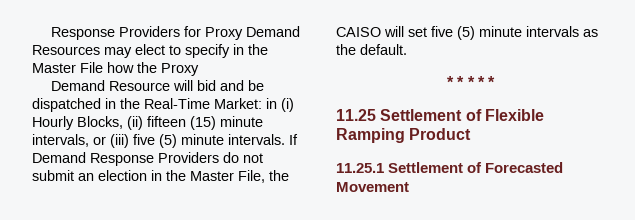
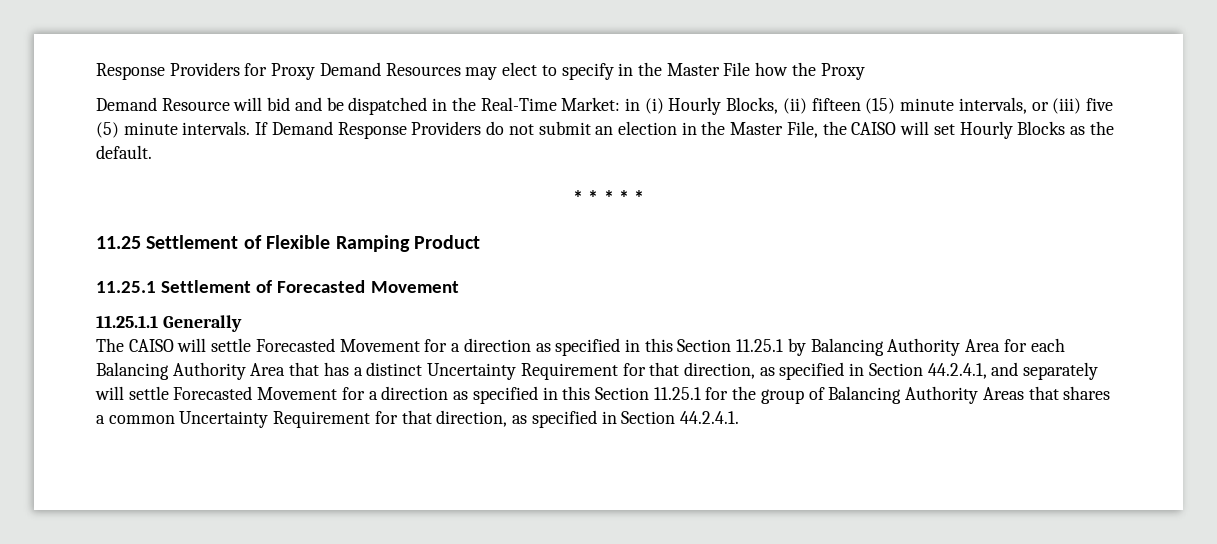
- If Demand Response Providers do not submit an election in the Master File, the CAISO will set five (5) minute intervals as the default.
+ If Demand Response Providers do not submit an election in the Master File, the CAISO will set Hourly Blocks as the default.
+ 11.25.1.1 Generally
+ The CAISO will settle Forecasted Movement for a direction as specified in this Section 11.25.1 by Balancing Authority Area for each Balancing Authority Area that has a distinct Uncertainty Requirement for that direction, as specified in Section 44.2.4.1, and separately will settle Forecasted Movement for a direction as specified in this Section 11.25.1 for the group of Balancing Authority Areas that shares a common Uncertainty Requirement for that direction, as specified in Section 44.2.4.1.

